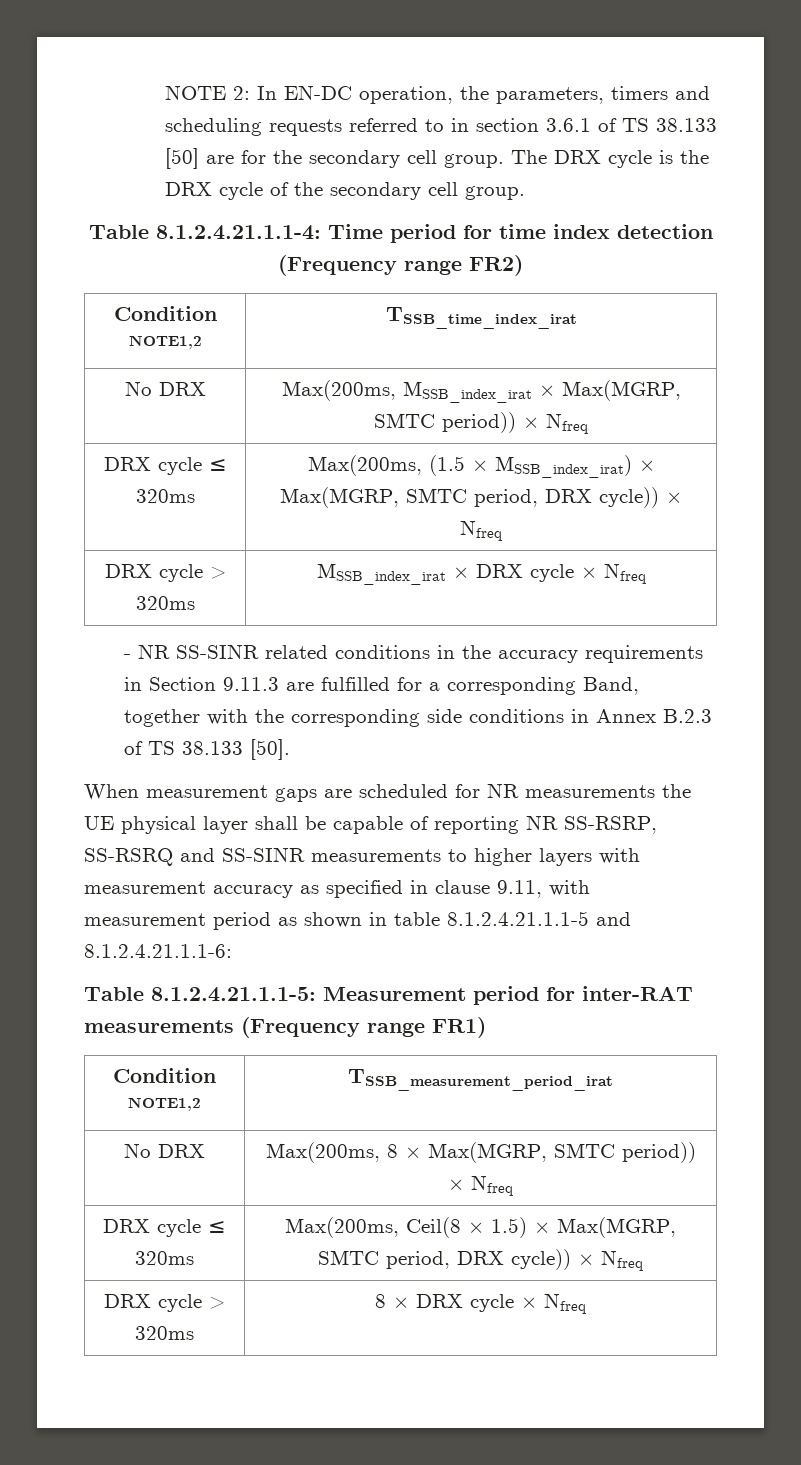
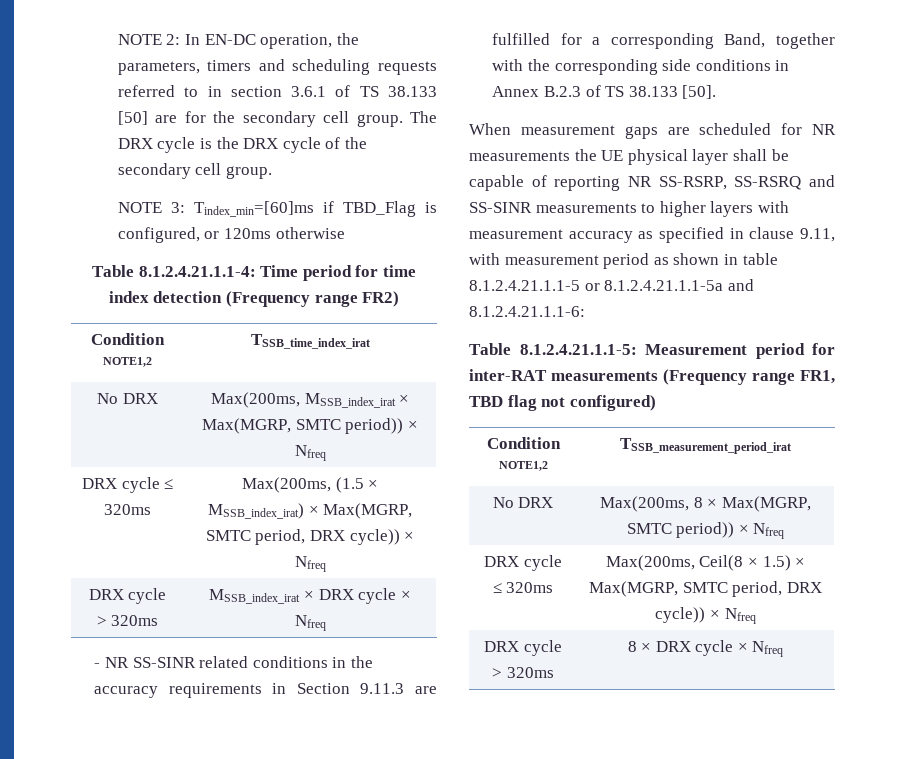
+ NOTE 3: Tindex_min=[60]ms if TBD_Flag is configured, or 120ms otherwise
- When measurement gaps are scheduled for NR measurements the UE physical layer shall be capable of reporting NR SS-RSRP, SS-RSRQ and SS-SINR measurements to higher layers with measurement accuracy as specified in clause 9.11, with measurement period as shown in table 8.1.2.4.21.1.1-5 and 8.1.2.4.21.1.1-6:
+ When measurement gaps are scheduled for NR measurements the UE physical layer shall be capable of reporting NR SS-RSRP, SS-RSRQ and SS-SINR measurements to higher layers with measurement accuracy as specified in clause 9.11, with measurement period as shown in table 8.1.2.4.21.1.1-5 or 8.1.2.4.21.1.1-5a and 8.1.2.4.21.1.1-6:
- Table 8.1.2.4.21.1.1-5: Measurement period for inter-RAT measurements (Frequency range FR1)
+ Table 8.1.2.4.21.1.1-5: Measurement period for inter-RAT measurements (Frequency range FR1, TBD flag not configured)

